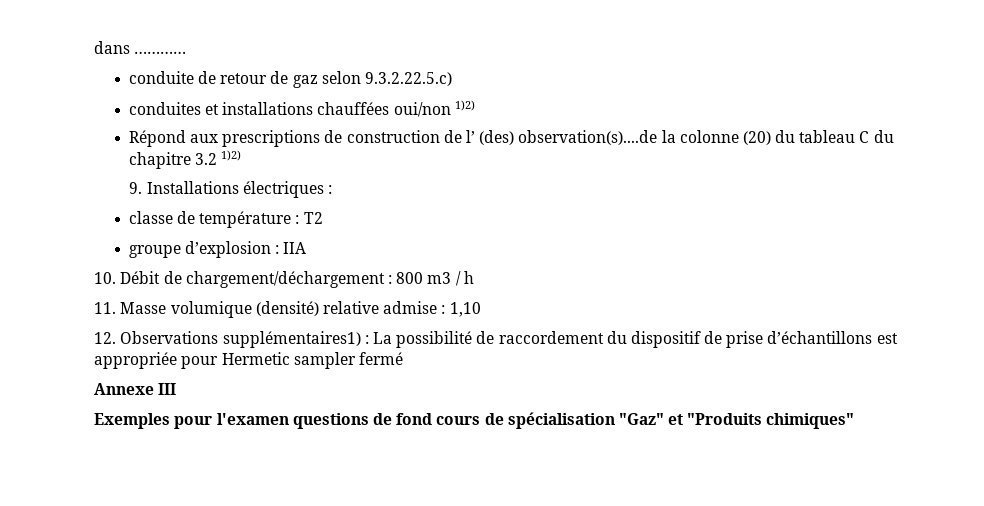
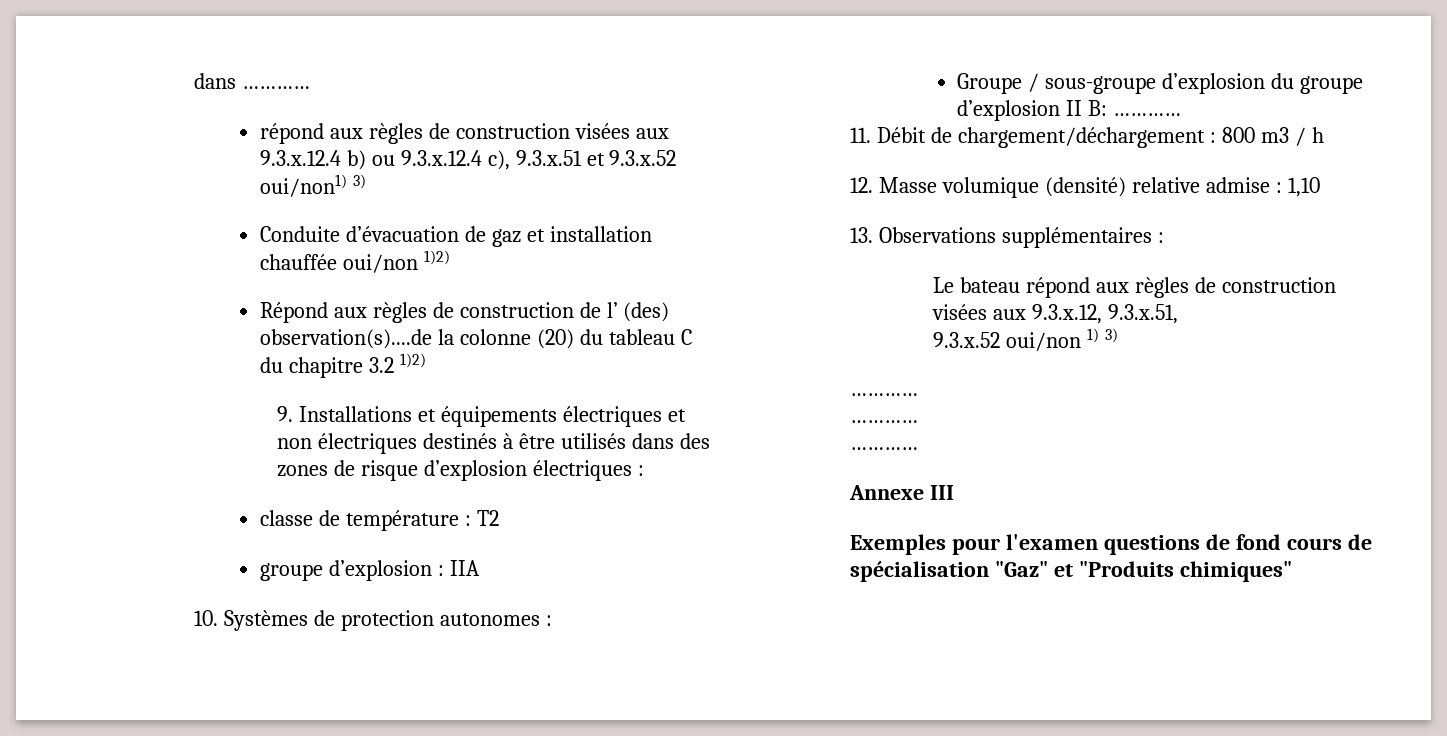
- conduite de retour de gaz selon 9.3.2.22.5.c)
- conduites et installations chauffées oui/non 1)2)
+ répond aux règles de construction visées aux 9.3.x.12.4 b) ou 9.3.x.12.4 c), 9.3.x.51 et 9.3.x.52 oui/non1) 3)
+ Conduite d’évacuation de gaz et installation chauffée oui/non 1)2)
- Répond aux prescriptions de construction de l’ (des) observation(s)....de la colonne (20) du tableau C du chapitre 3.2 1)2)
+ Répond aux règles de construction de l’ (des) observation(s)....de la colonne (20) du tableau C du chapitre 3.2 1)2)
- 9. Installations électriques :
+ 9. Installations et équipements électriques et non électriques destinés à être utilisés dans des zones de risque d’explosion électriques :
- 10. Débit de chargement/déchargement : 800 m3 / h
+ 10. Systèmes de protection autonomes :
+ Groupe / sous-groupe d’explosion du groupe d’explosion II B: …………
+ 11. Débit de chargement/déchargement : 800 m3 / h
- 11. Masse volumique (densité) relative admise : 1,10
+ 12. Masse volumique (densité) relative admise : 1,10
- 12. Observations supplémentaires1) : La possibilité de raccordement du dispositif de prise d’échantillons est appropriée pour Hermetic sampler fermé
+ 13. Observations supplémentaires :
+ Le bateau répond aux règles de construction visées aux 9.3.x.12, 9.3.x.51,
+ 9.3.x.52 oui/non 1) 3)
+ …………
+ …………
+ …………

